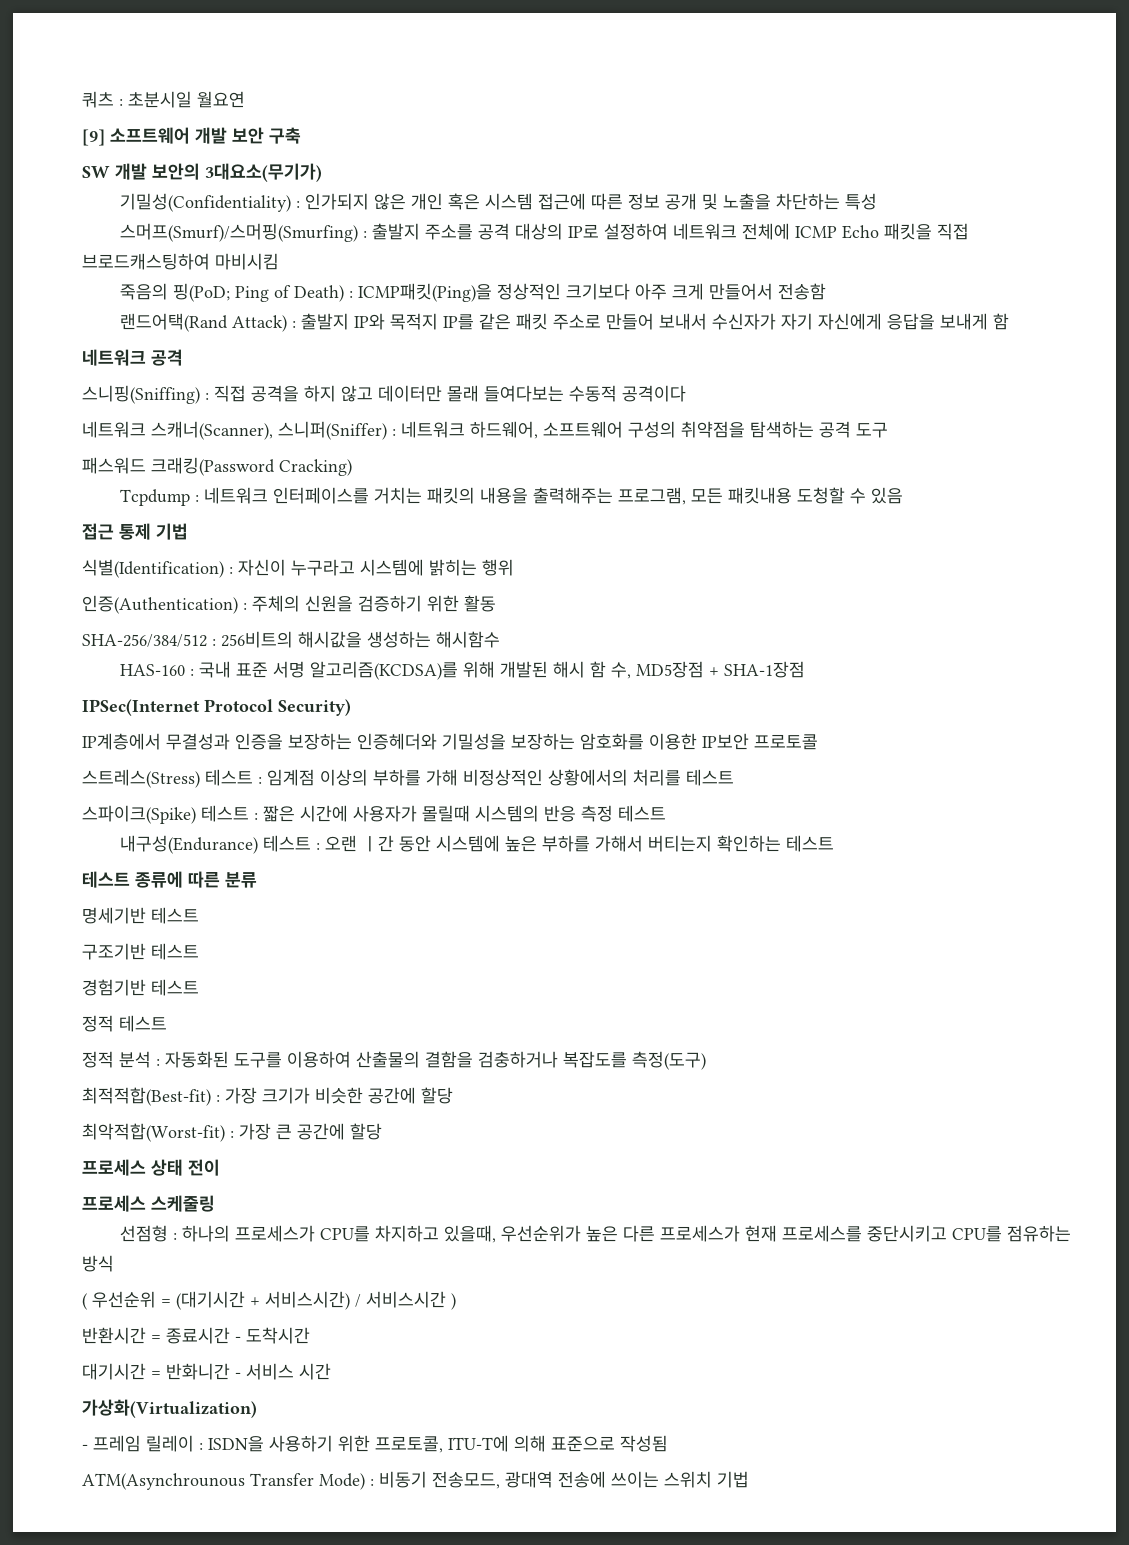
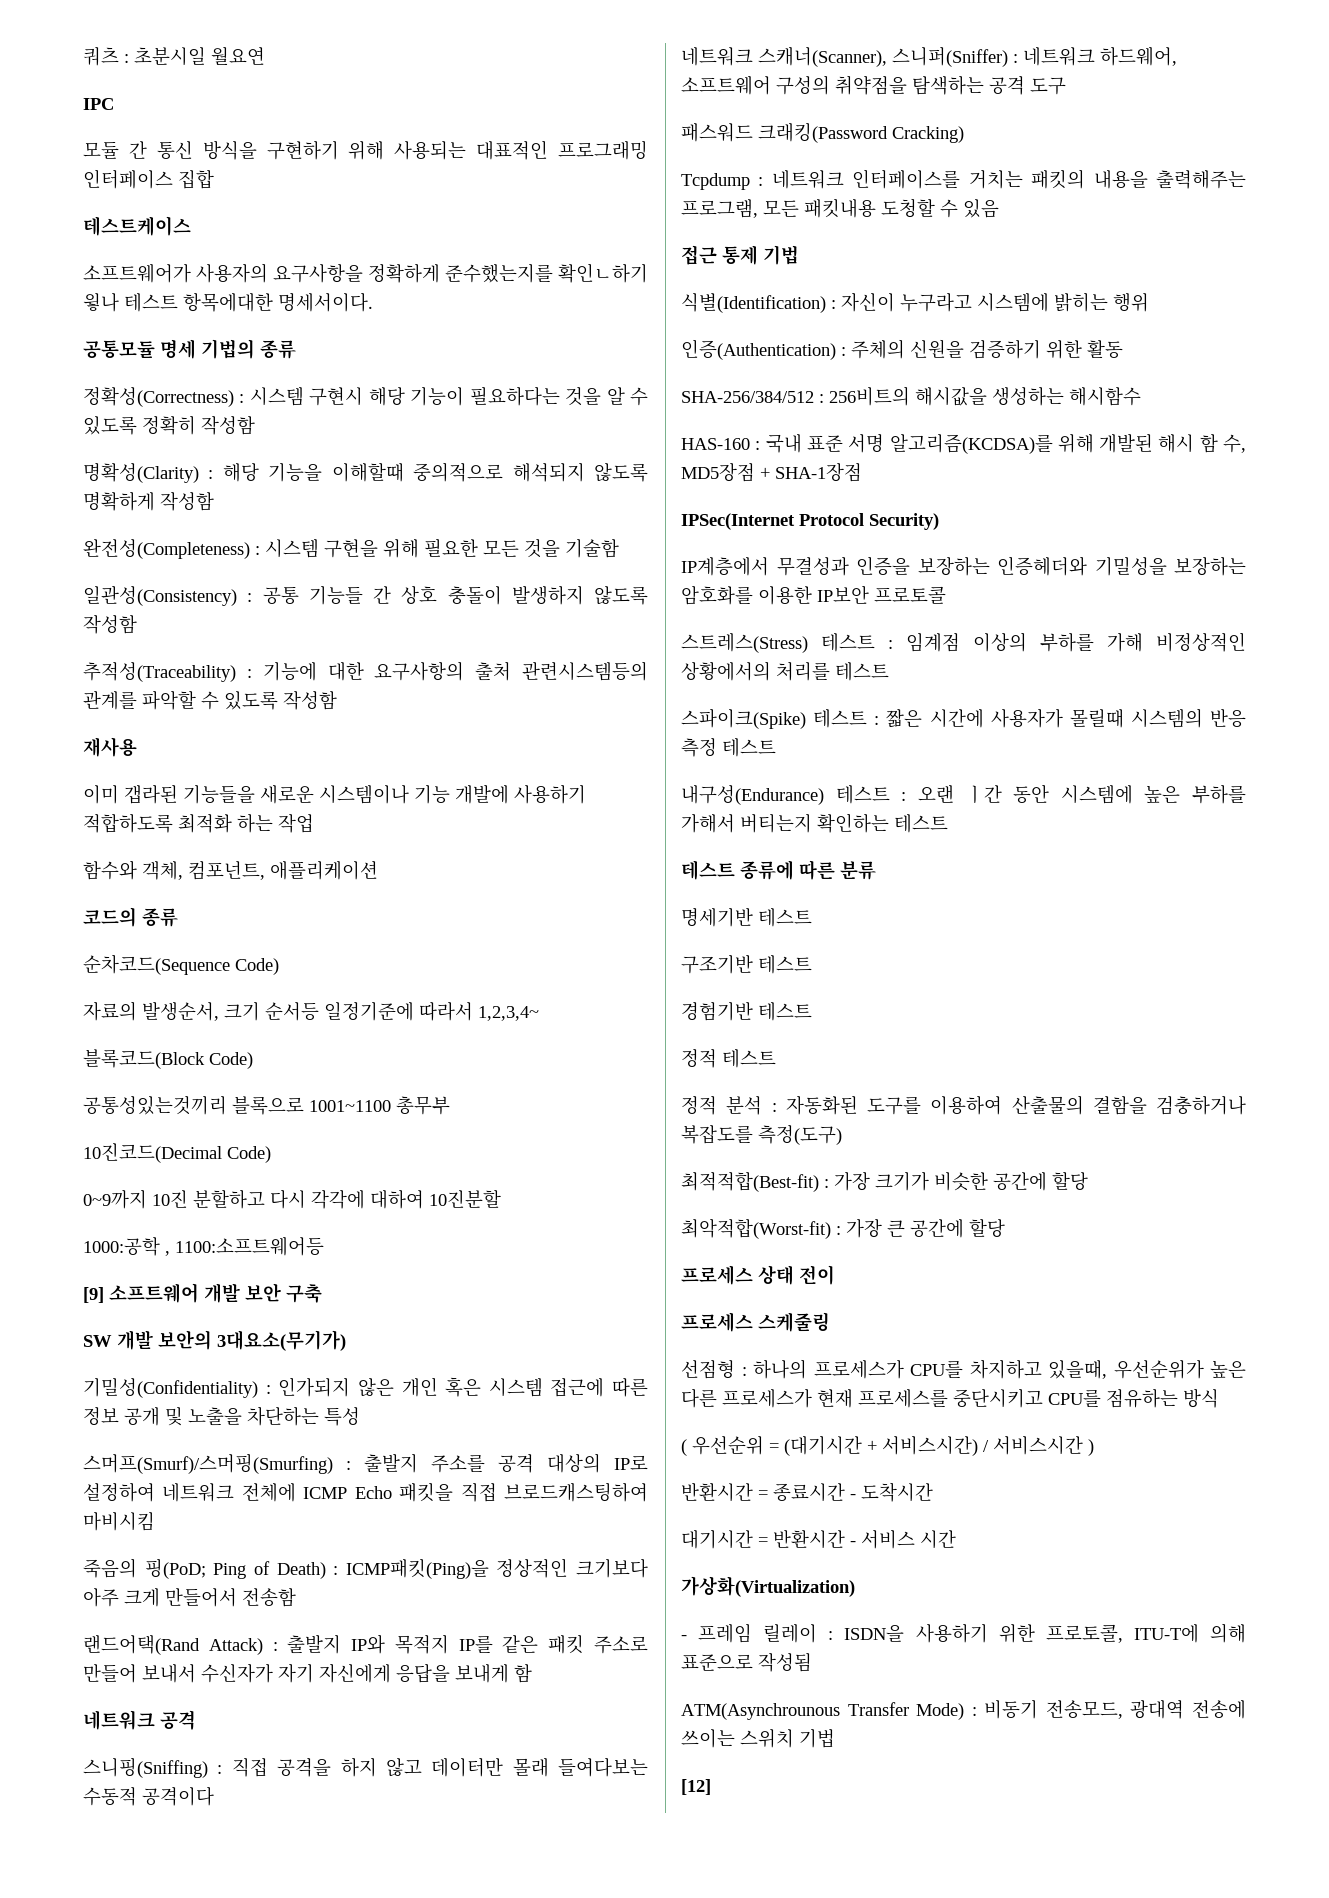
+ IPC
+ 모듈 간 통신 방식을 구현하기 위해 사용되는 대표적인 프로그래밍 인터페이스 집합
+ 테스트케이스
+ 소프트웨어가 사용자의 요구사항을 정확하게 준수했는지를 확인ㄴ하기 윟나 테스트 항목에대한 명세서이다.
+ 공통모듈 명세 기법의 종류
+ 정확성(Correctness) : 시스템 구현시 해당 기능이 필요하다는 것을 알 수 있도록 정확히 작성함
+ 명확성(Clarity) : 해당 기능을 이해할때 중의적으로 해석되지 않도록 명확하게 작성함
+ 완전성(Completeness) : 시스템 구현을 위해 필요한 모든 것을 기술함
+ 일관성(Consistency) : 공통 기능들 간 상호 충돌이 발생하지 않도록 작성함
+ 추적성(Traceability) : 기능에 대한 요구사항의 출처 관련시스템등의 관계를 파악할 수 있도록 작성함
+ 재사용
+ 이미 갭라된 기능들을 새로운 시스템이나 기능 개발에 사용하기 적합하도록 최적화 하는 작업
+ 함수와 객체, 컴포넌트, 애플리케이션
+ 코드의 종류
+ 순차코드(Sequence Code)
+ 자료의 발생순서, 크기 순서등 일정기준에 따라서 1,2,3,4~
+ 블록코드(Block Code)
+ 공통성있는것끼리 블록으로 1001~1100 총무부
+ 10진코드(Decimal Code)
+ 0~9까지 10진 분할하고 다시 각각에 대하여 10진분할
+ 1000:공학 , 1100:소프트웨어등
- 대기시간 = 반화니간 - 서비스 시간
+ 대기시간 = 반환시간 - 서비스 시간
+ [12]

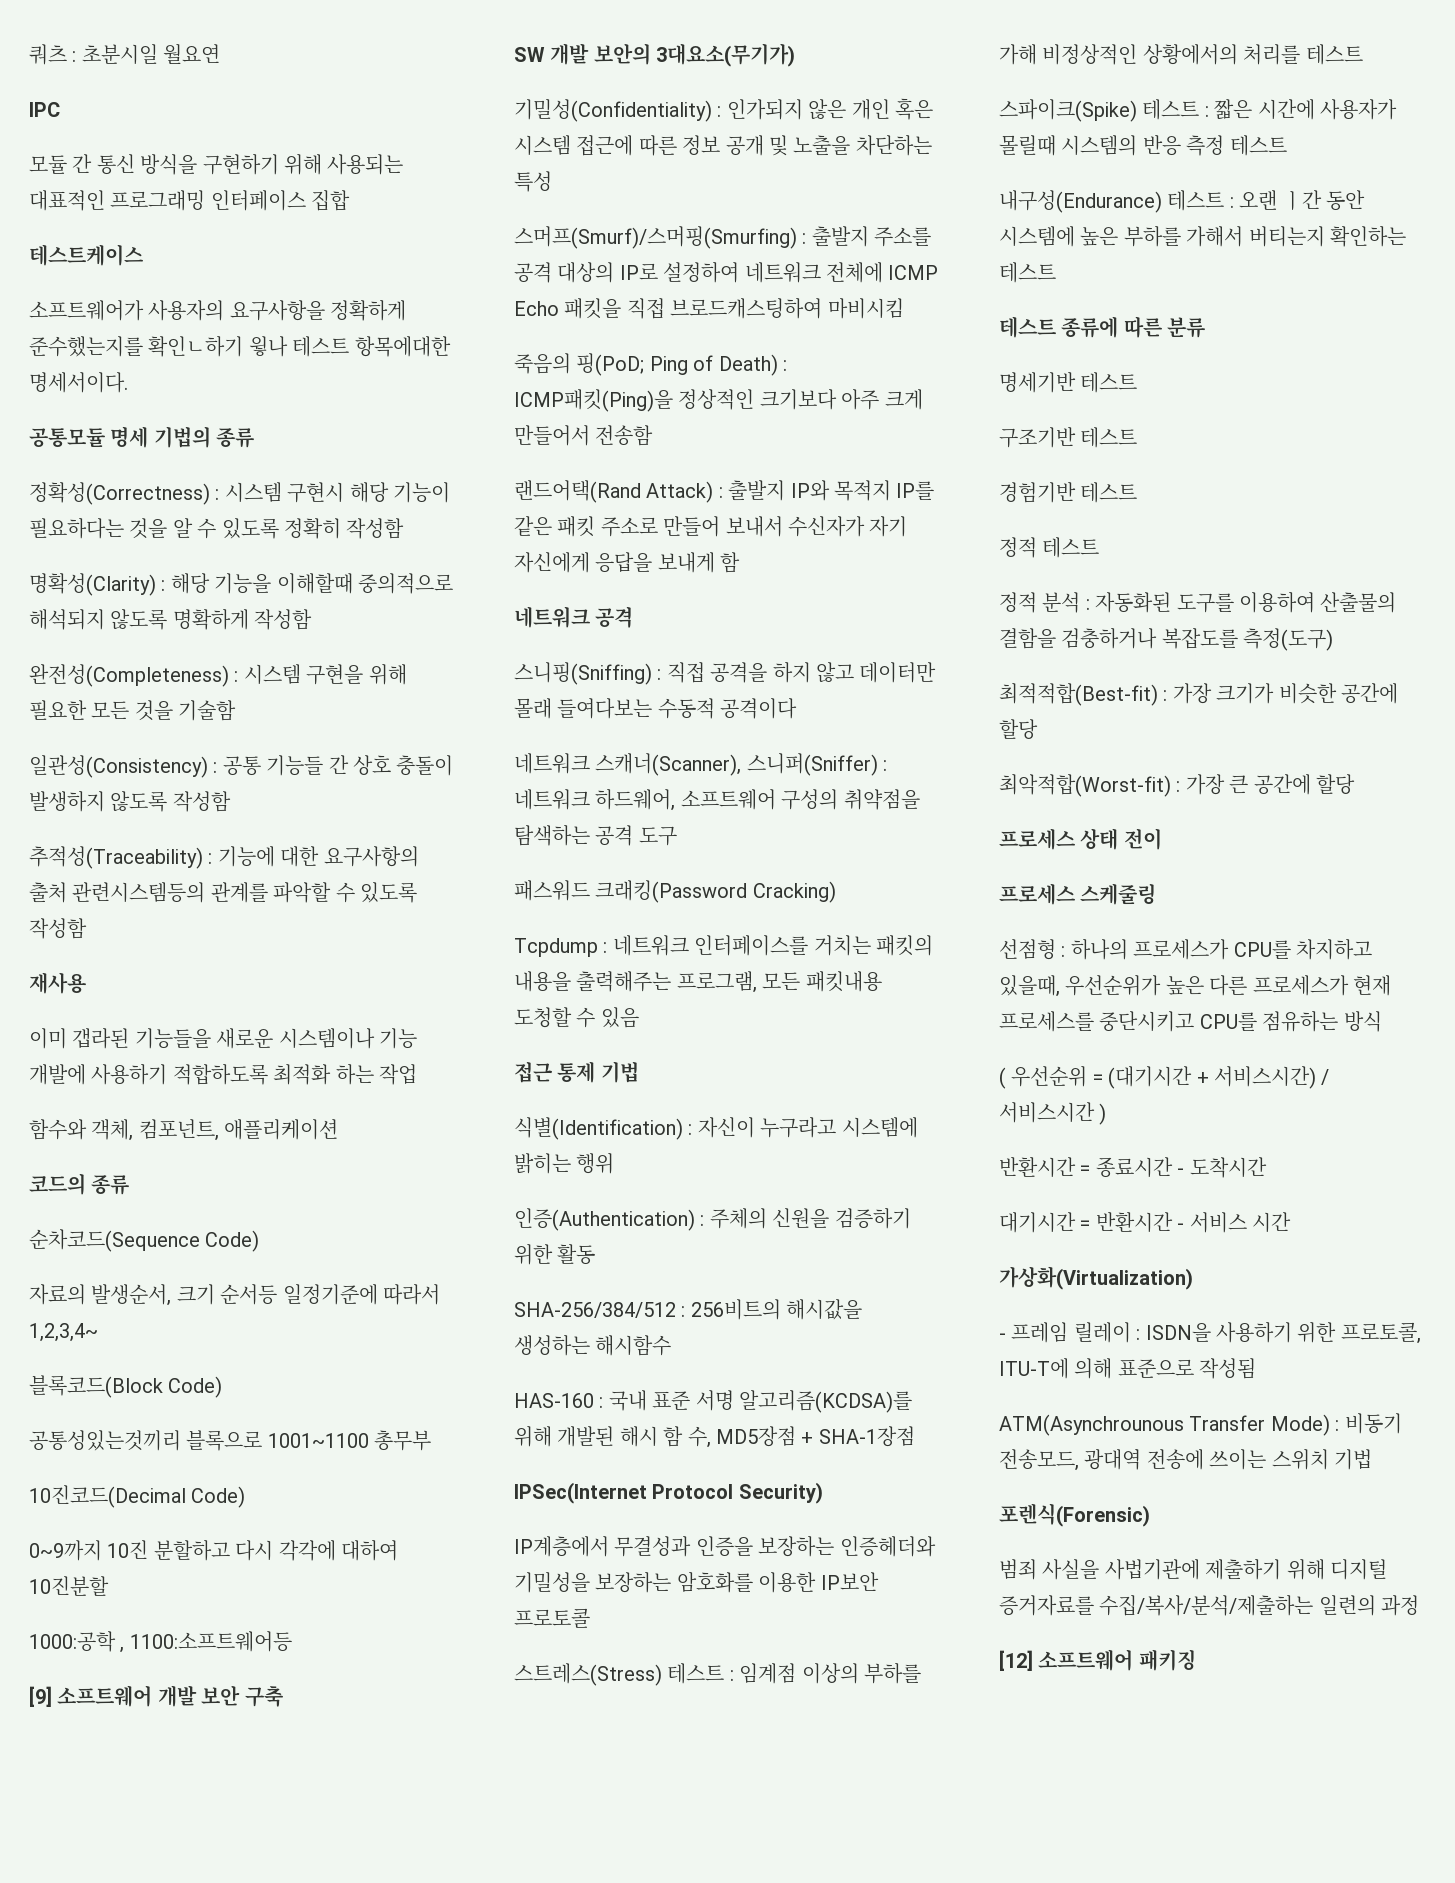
+ 포렌식(Forensic)
+ 범죄 사실을 사법기관에 제출하기 위해 디지털 증거자료를 수집/복사/분석/제출하는 일련의 과정
- [12]
+ [12] 소프트웨어 패키징

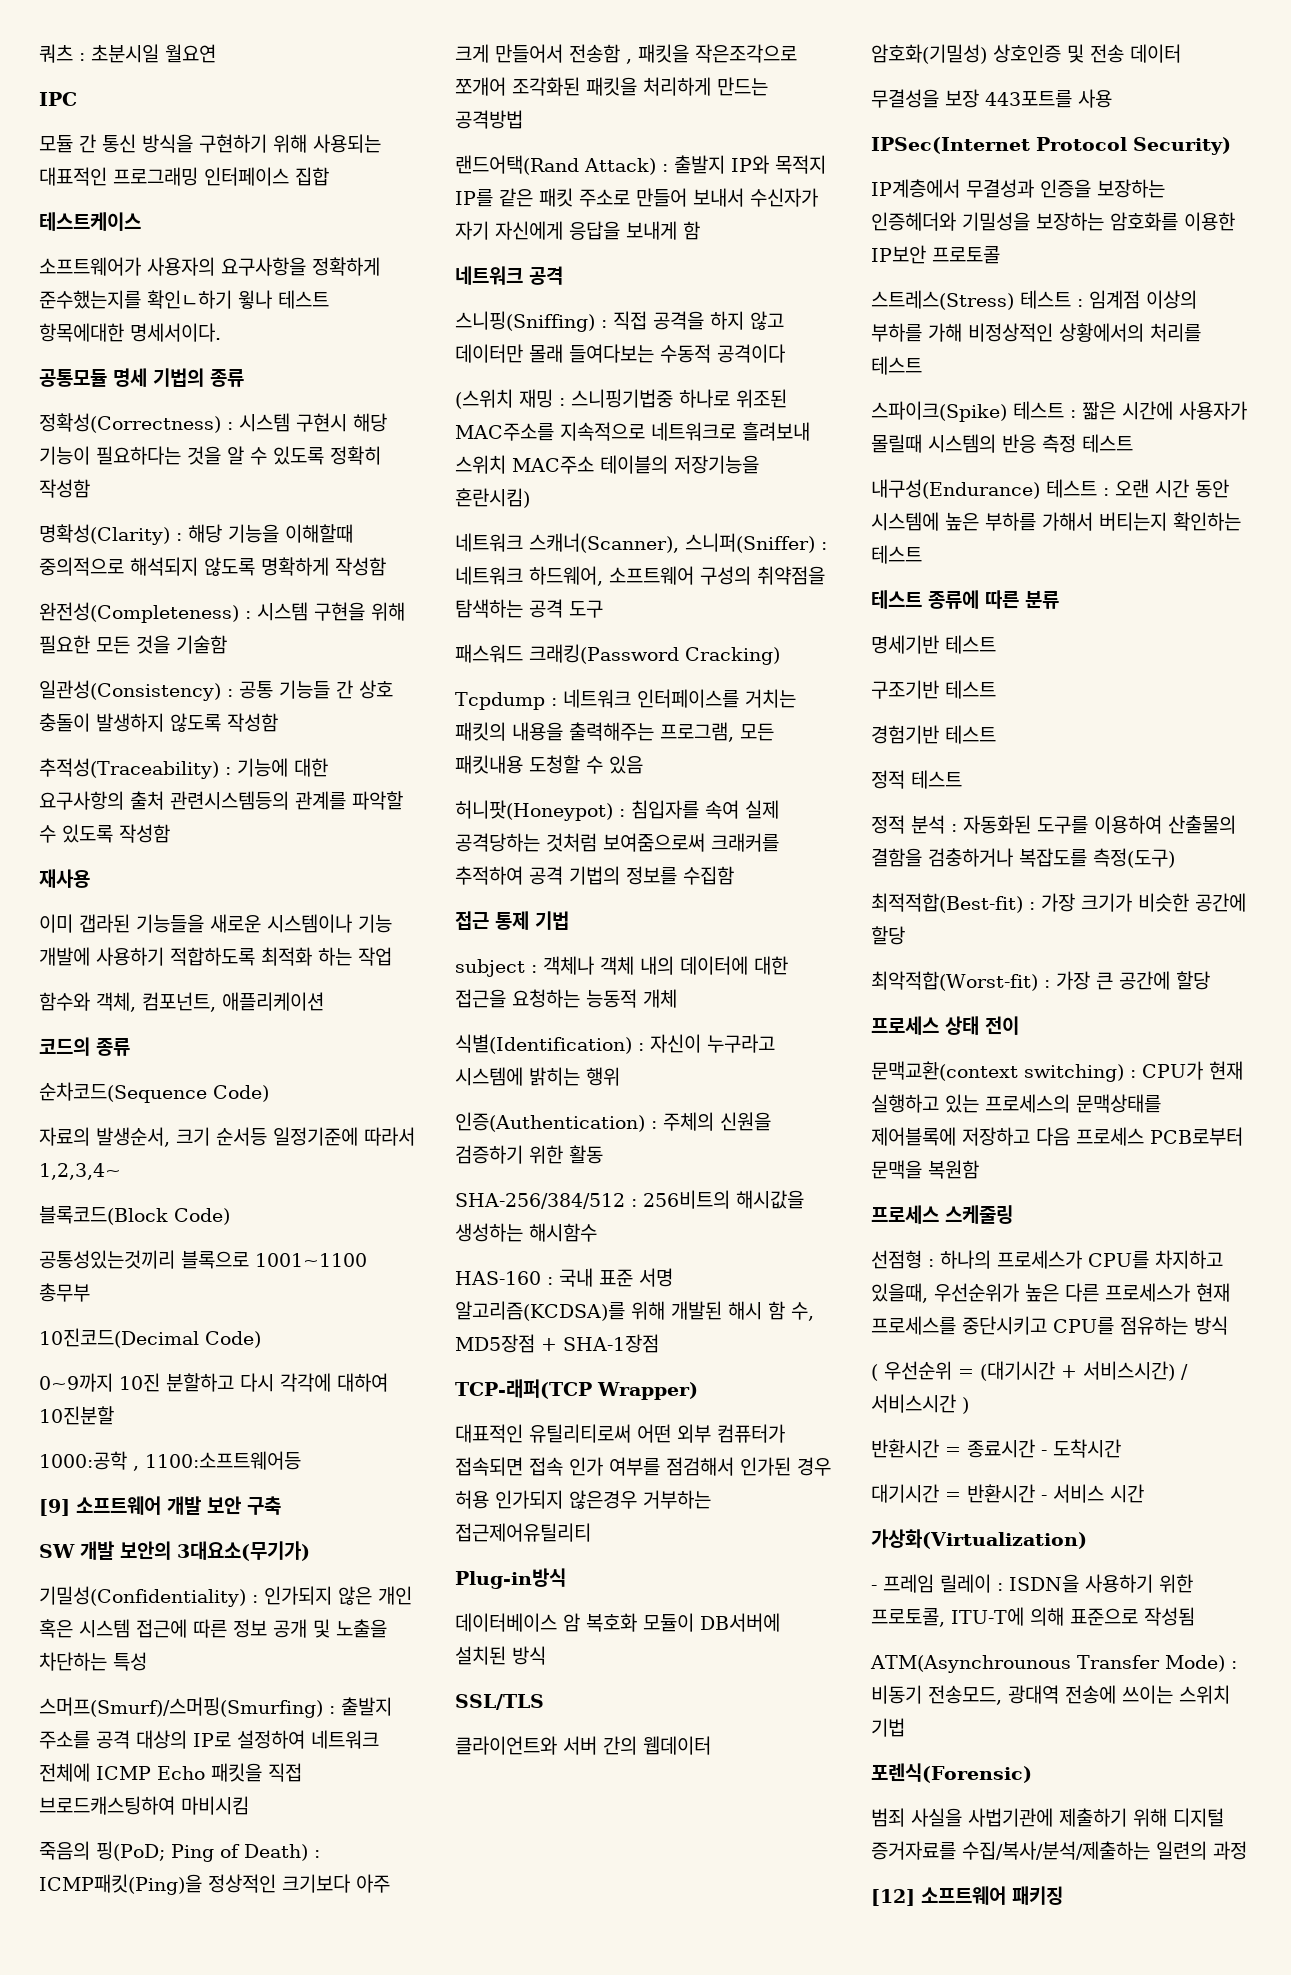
- 죽음의 핑(PoD; Ping of Death) : ICMP패킷(Ping)을 정상적인 크기보다 아주 크게 만들어서 전송함
+ 죽음의 핑(PoD; Ping of Death) : ICMP패킷(Ping)을 정상적인 크기보다 아주 크게 만들어서 전송함 , 패킷을 작은조각으로 쪼개어 조각화된 패킷을 처리하게 만드는 공격방법
+ (스위치 재밍 : 스니핑기법중 하나로 위조된 MAC주소를 지속적으로 네트워크로 흘려보내 스위치 MAC주소 테이블의 저장기능을 혼란시킴)
+ 허니팟(Honeypot) : 침입자를 속여 실제 공격당하는 것처럼 보여줌으로써 크래커를 추적하여 공격 기법의 정보를 수집함
  접근 통제 기법
+ subject : 객체나 객체 내의 데이터에 대한 접근을 요청하는 능동적 개체
+ TCP-래퍼(TCP Wrapper)
+ 대표적인 유틸리티로써 어떤 외부 컴퓨터가 접속되면 접속 인가 여부를 점검해서 인가된 경우 허용 인가되지 않은경우 거부하는 접근제어유틸리티
+ Plug-in방식
+ 데이터베이스 암 복호화 모듈이 DB서버에 설치된 방식
+ SSL/TLS
+ 클라이언트와 서버 간의 웹데이터 암호화(기밀성) 상호인증 및 전송 데이터
+ 무결성을 보장 443포트를 사용
- 내구성(Endurance) 테스트 : 오랜 ㅣ간 동안 시스템에 높은 부하를 가해서 버티는지 확인하는 테스트
+ 내구성(Endurance) 테스트 : 오랜 시간 동안 시스템에 높은 부하를 가해서 버티는지 확인하는 테스트
+ 문맥교환(context switching) : CPU가 현재 실행하고 있는 프로세스의 문맥상태를 제어블록에 저장하고 다음 프로세스 PCB로부터 문맥을 복원함

